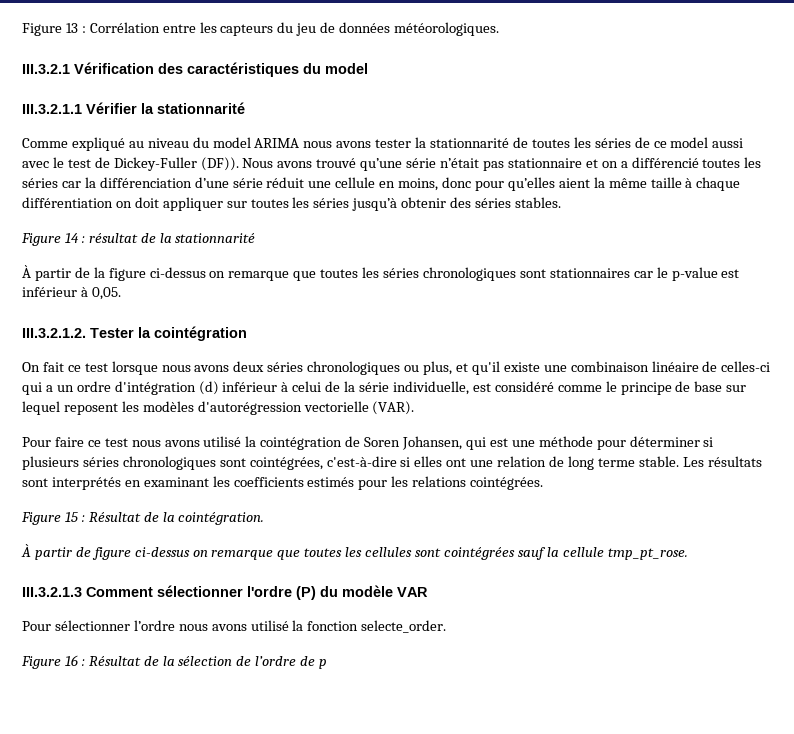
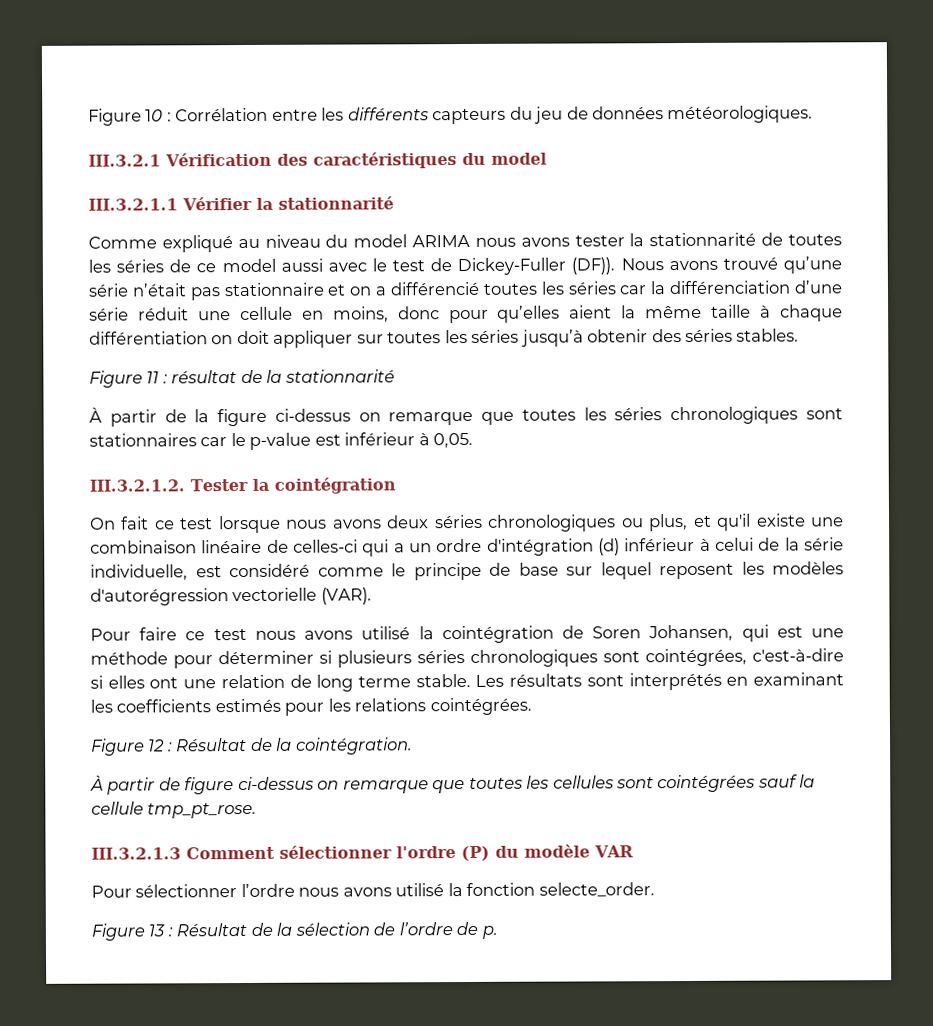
- Figure 13 : Corrélation entre les capteurs du jeu de données météorologiques.
+ Figure 10 : Corrélation entre les différents capteurs du jeu de données météorologiques.
- Figure 14 : résultat de la stationnarité
+ Figure 11 : résultat de la stationnarité
- Figure 15 : Résultat de la cointégration.
+ Figure 12 : Résultat de la cointégration.
- Figure 16 : Résultat de la sélection de l’ordre de p
+ Figure 13 : Résultat de la sélection de l’ordre de p.

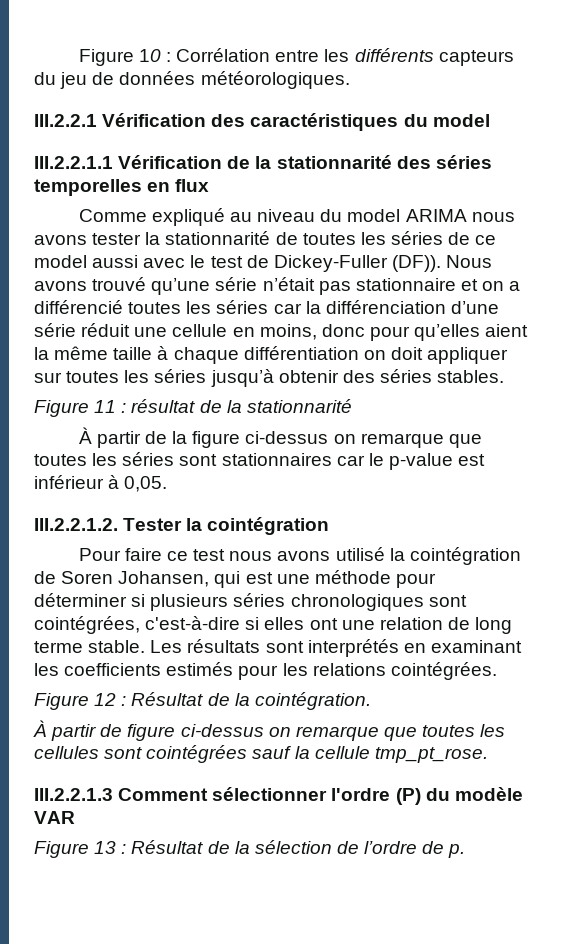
- III.3.2.1 Vérification des caractéristiques du model
+ III.2.2.1 Vérification des caractéristiques du model
- III.3.2.1.1 Vérifier la stationnarité
+ III.2.2.1.1 Vérification de la stationnarité des séries temporelles en flux
- À partir de la figure ci-dessus on remarque que toutes les séries chronologiques sont stationnaires car le p-value est inférieur à 0,05.
+ À partir de la figure ci-dessus on remarque que toutes les séries sont stationnaires car le p-value est inférieur à 0,05.
- III.3.2.1.2. Tester la cointégration
+ III.2.2.1.2. Tester la cointégration
- On fait ce test lorsque nous avons deux séries chronologiques ou plus, et qu'il existe une combinaison linéaire de celles-ci qui a un ordre d'intégration (d) inférieur à celui de la série individuelle, est considéré comme le principe de base sur lequel reposent les modèles d'autorégression vectorielle (VAR).
- III.3.2.1.3 Comment sélectionner l'ordre (P) du modèle VAR
+ III.2.2.1.3 Comment sélectionner l'ordre (P) du modèle VAR
- Pour sélectionner l’ordre nous avons utilisé la fonction selecte_order.

